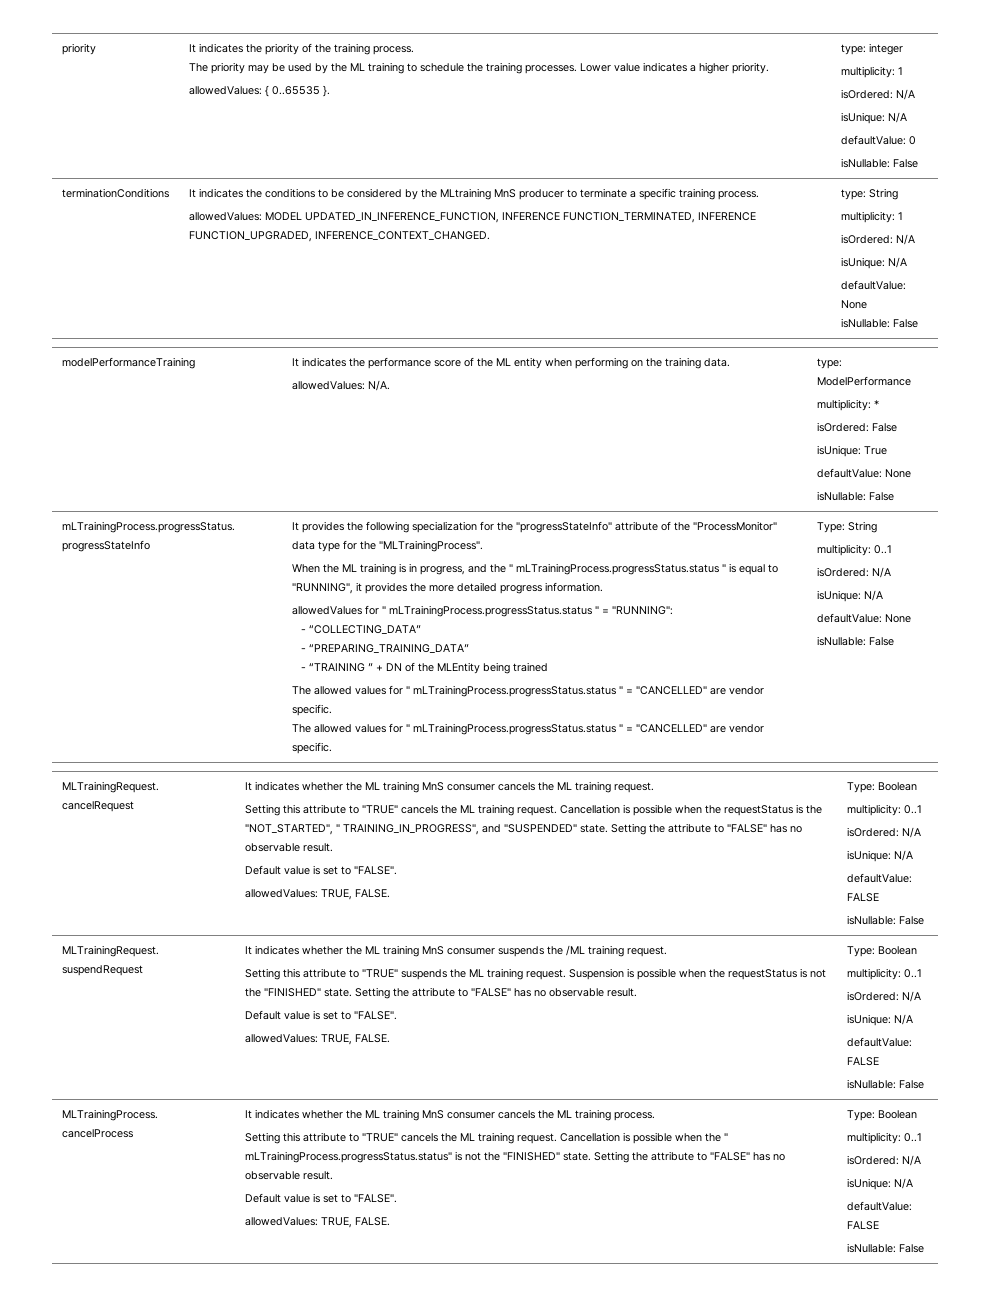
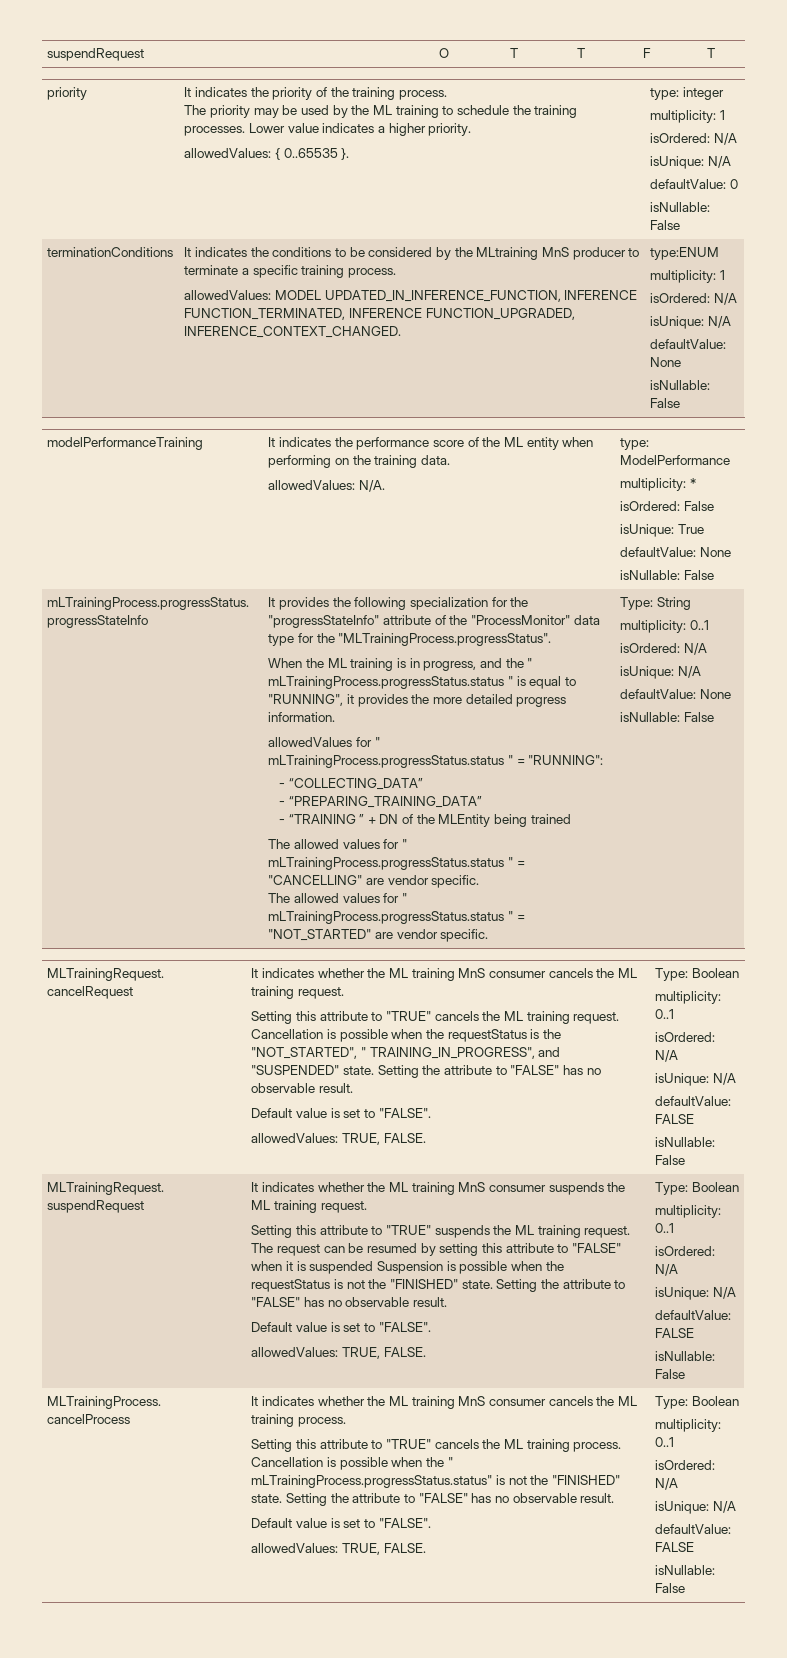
+ suspendRequest | O | T | T | F | T
  terminationConditions | It indicates the conditions to be considered by the MLtraining MnS producer to terminate a specific training process.
- allowedValues: MODEL UPDATED_IN_INFERENCE_FUNCTION, INFERENCE FUNCTION_TERMINATED, INFERENCE FUNCTION_UPGRADED, INFERENCE_CONTEXT_CHANGED. | type: String
+ allowedValues: MODEL UPDATED_IN_INFERENCE_FUNCTION, INFERENCE FUNCTION_TERMINATED, INFERENCE FUNCTION_UPGRADED, INFERENCE_CONTEXT_CHANGED. | type:ENUM
- It provides the following specialization for the "progressStateInfo" attribute of the "ProcessMonitor" data type for the "MLTrainingProcess".
+ It provides the following specialization for the "progressStateInfo" attribute of the "ProcessMonitor" data type for the "MLTrainingProcess.progressStatus".
  - “TRAINING ” + DN of the MLEntity being trained
- The allowed values for " mLTrainingProcess.progressStatus.status " = "CANCELLED" are vendor specific.
- The allowed values for " mLTrainingProcess.progressStatus.status " = "CANCELLED" are vendor specific.
+ The allowed values for " mLTrainingProcess.progressStatus.status " = "CANCELLING" are vendor specific.
+ The allowed values for " mLTrainingProcess.progressStatus.status " = "NOT_STARTED" are vendor specific.
- It indicates whether the ML training MnS consumer suspends the /ML training request.
+ It indicates whether the ML training MnS consumer suspends the ML training request.
- Suspension is possible when the requestStatus is not the "FINISHED" state.
+ The request can be resumed by setting this attribute to "FALSE" when it is suspended Suspension is possible when the requestStatus is not the "FINISHED" state.
  It indicates whether the ML training MnS consumer cancels the ML training process.
- Setting this attribute to "TRUE" cancels the ML training request.
+ Setting this attribute to "TRUE" cancels the ML training process.

